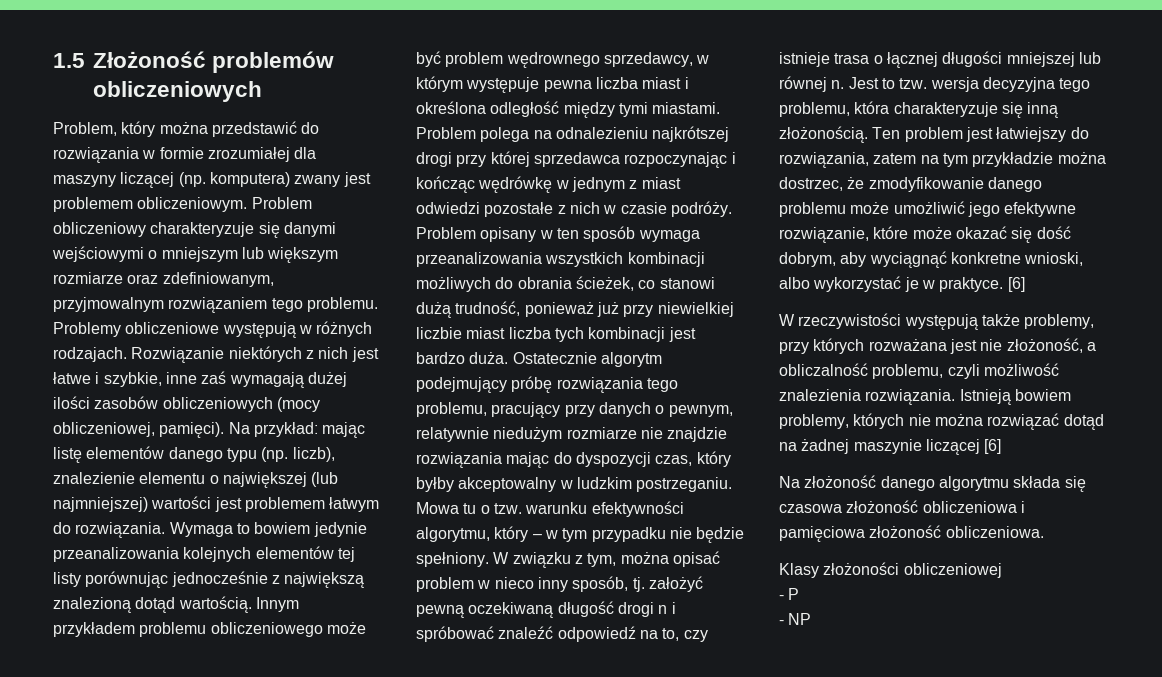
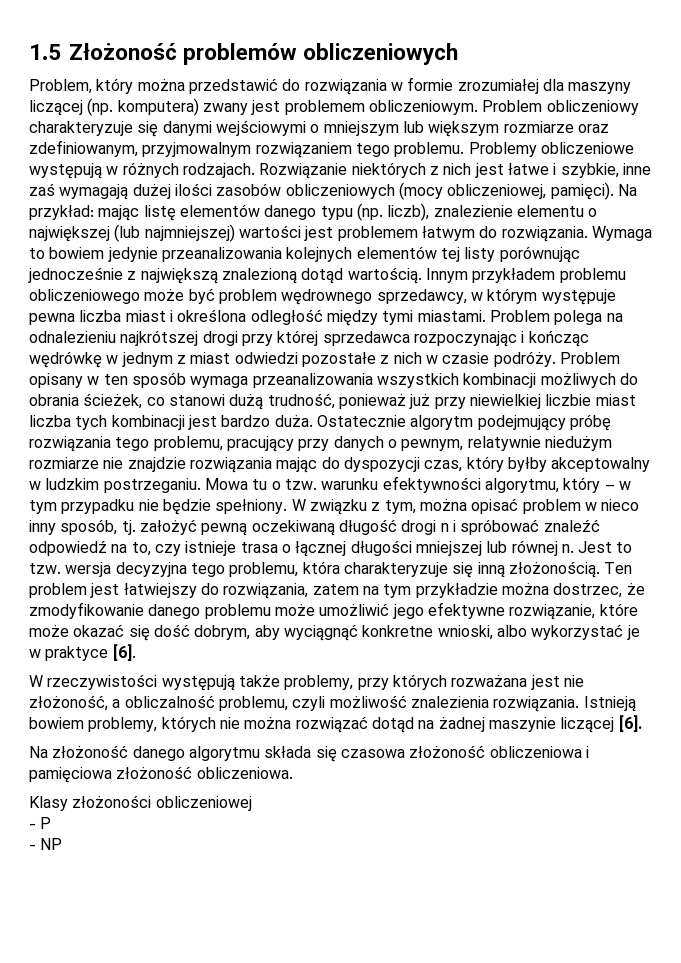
- Ten problem jest łatwiejszy do rozwiązania, zatem na tym przykładzie można dostrzec, że zmodyfikowanie danego problemu może umożliwić jego efektywne rozwiązanie, które może okazać się dość dobrym, aby wyciągnąć konkretne wnioski, albo wykorzystać je w praktyce. [6]
+ Ten problem jest łatwiejszy do rozwiązania, zatem na tym przykładzie można dostrzec, że zmodyfikowanie danego problemu może umożliwić jego efektywne rozwiązanie, które może okazać się dość dobrym, aby wyciągnąć konkretne wnioski, albo wykorzystać je w praktyce [6].
- Istnieją bowiem problemy, których nie można rozwiązać dotąd na żadnej maszynie liczącej [6]
+ Istnieją bowiem problemy, których nie można rozwiązać dotąd na żadnej maszynie liczącej [6].

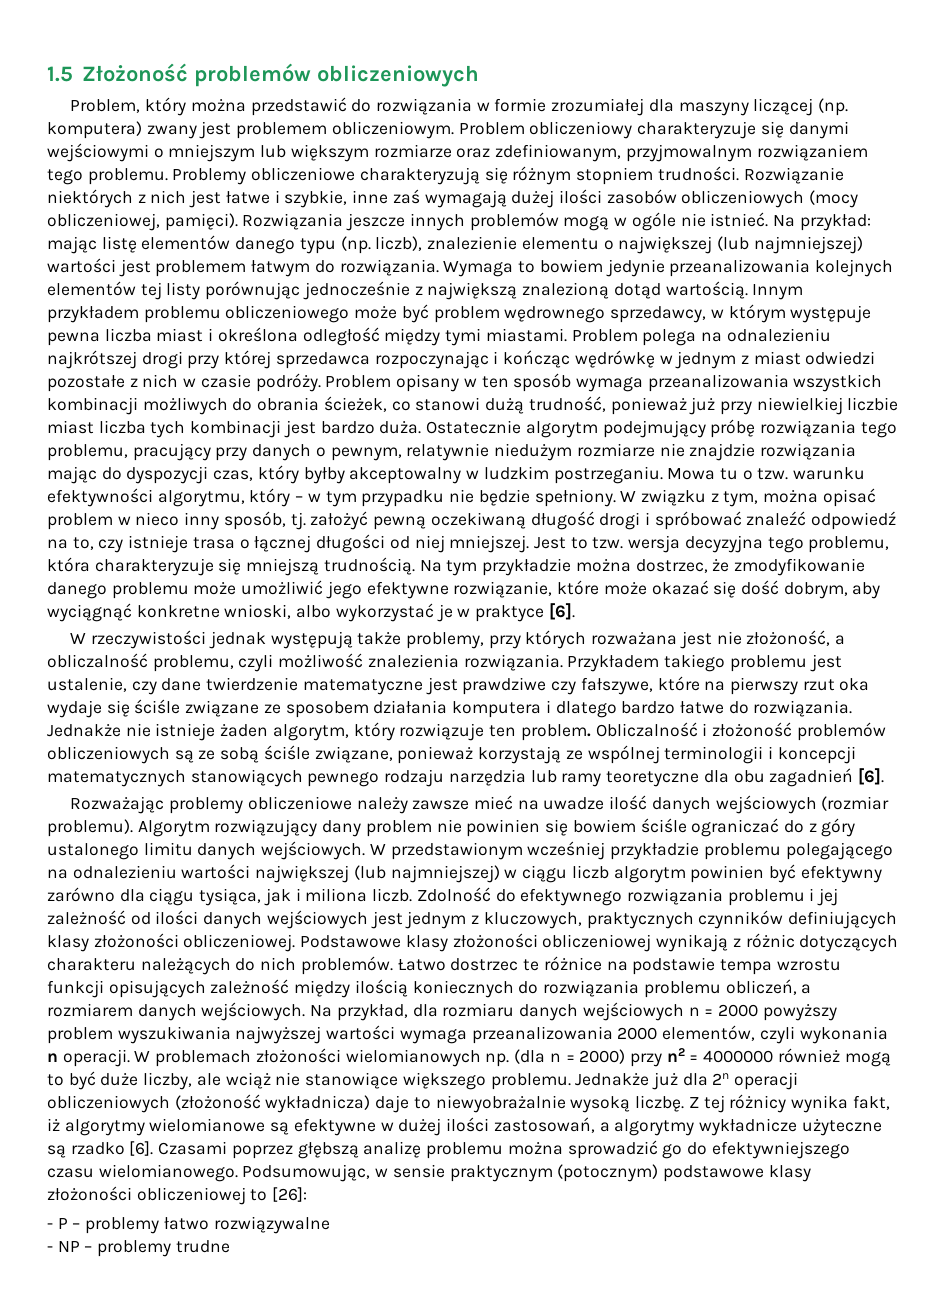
- Problemy obliczeniowe występują w różnych rodzajach.
+ Problemy obliczeniowe charakteryzują się różnym stopniem trudności.
+ Rozwiązania jeszcze innych problemów mogą w ogóle nie istnieć.
- W związku z tym, można opisać problem w nieco inny sposób, tj. założyć pewną oczekiwaną długość drogi n i spróbować znaleźć odpowiedź na to, czy istnieje trasa o łącznej długości mniejszej lub równej n.
+ W związku z tym, można opisać problem w nieco inny sposób, tj. założyć pewną oczekiwaną długość drogi i spróbować znaleźć odpowiedź na to, czy istnieje trasa o łącznej długości od niej mniejszej.
- Jest to tzw. wersja decyzyjna tego problemu, która charakteryzuje się inną złożonością. Ten problem jest łatwiejszy do rozwiązania, zatem na tym przykładzie można dostrzec, że zmodyfikowanie danego problemu może umożliwić jego efektywne rozwiązanie, które może okazać się dość dobrym, aby wyciągnąć konkretne wnioski, albo wykorzystać je w praktyce [6].
+ Jest to tzw. wersja decyzyjna tego problemu, która charakteryzuje się mniejszą trudnością. Na tym przykładzie można dostrzec, że zmodyfikowanie danego problemu może umożliwić jego efektywne rozwiązanie, które może okazać się dość dobrym, aby wyciągnąć konkretne wnioski, albo wykorzystać je w praktyce [6].
- W rzeczywistości występują także problemy, przy których rozważana jest nie złożoność, a obliczalność problemu, czyli możliwość znalezienia rozwiązania.
+ W rzeczywistości jednak występują także problemy, przy których rozważana jest nie złożoność, a obliczalność problemu, czyli możliwość znalezienia rozwiązania.
- Istnieją bowiem problemy, których nie można rozwiązać dotąd na żadnej maszynie liczącej [6].
- Na złożoność danego algorytmu składa się czasowa złożoność obliczeniowa i pamięciowa złożoność obliczeniowa.
- Klasy złożoności obliczeniowej
- - P
+ Przykładem takiego problemu jest ustalenie, czy dane twierdzenie matematyczne jest prawdziwe czy fałszywe, które na pierwszy rzut oka wydaje się ściśle związane ze sposobem działania komputera i dlatego bardzo łatwe do rozwiązania. Jednakże nie istnieje żaden algorytm, który rozwiązuje ten problem. Obliczalność i złożoność problemów obliczeniowych są ze sobą ściśle związane, ponieważ korzystają ze wspólnej terminologii i koncepcji matematycznych stanowiących pewnego rodzaju narzędzia lub ramy teoretyczne dla obu zagadnień [6].
+ Rozważając problemy obliczeniowe należy zawsze mieć na uwadze ilość danych wejściowych (rozmiar problemu). Algorytm rozwiązujący dany problem nie powinien się bowiem ściśle ograniczać do z góry ustalonego limitu danych wejściowych. W przedstawionym wcześniej przykładzie problemu polegającego na odnalezieniu wartości największej (lub najmniejszej) w ciągu liczb algorytm powinien być efektywny zarówno dla ciągu tysiąca, jak i miliona liczb. Zdolność do efektywnego rozwiązania problemu i jej zależność od ilości danych wejściowych jest jednym z kluczowych, praktycznych czynników definiujących klasy złożoności obliczeniowej. Podstawowe klasy złożoności obliczeniowej wynikają z różnic dotyczących charakteru należących do nich problemów. Łatwo dostrzec te różnice na podstawie tempa wzrostu funkcji opisujących zależność między ilością koniecznych do rozwiązania problemu obliczeń, a rozmiarem danych wejściowych. Na przykład, dla rozmiaru danych wejściowych n = 2000 powyższy problem wyszukiwania najwyższej wartości wymaga przeanalizowania 2000 elementów, czyli wykonania n operacji. W problemach złożoności wielomianowych np. (dla n = 2000) przy n2 = 4000000 również mogą to być duże liczby, ale wciąż nie stanowiące większego problemu. Jednakże już dla 2n operacji obliczeniowych (złożoność wykładnicza) daje to niewyobrażalnie wysoką liczbę. Z tej różnicy wynika fakt, iż algorytmy wielomianowe są efektywne w dużej ilości zastosowań, a algorytmy wykładnicze użyteczne są rzadko [6]. Czasami poprzez głębszą analizę problemu można sprowadzić go do efektywniejszego czasu wielomianowego. Podsumowując, w sensie praktycznym (potocznym) podstawowe klasy złożoności obliczeniowej to [26]:
+ - P – problemy łatwo rozwiązywalne
- - NP
+ - NP – problemy trudne

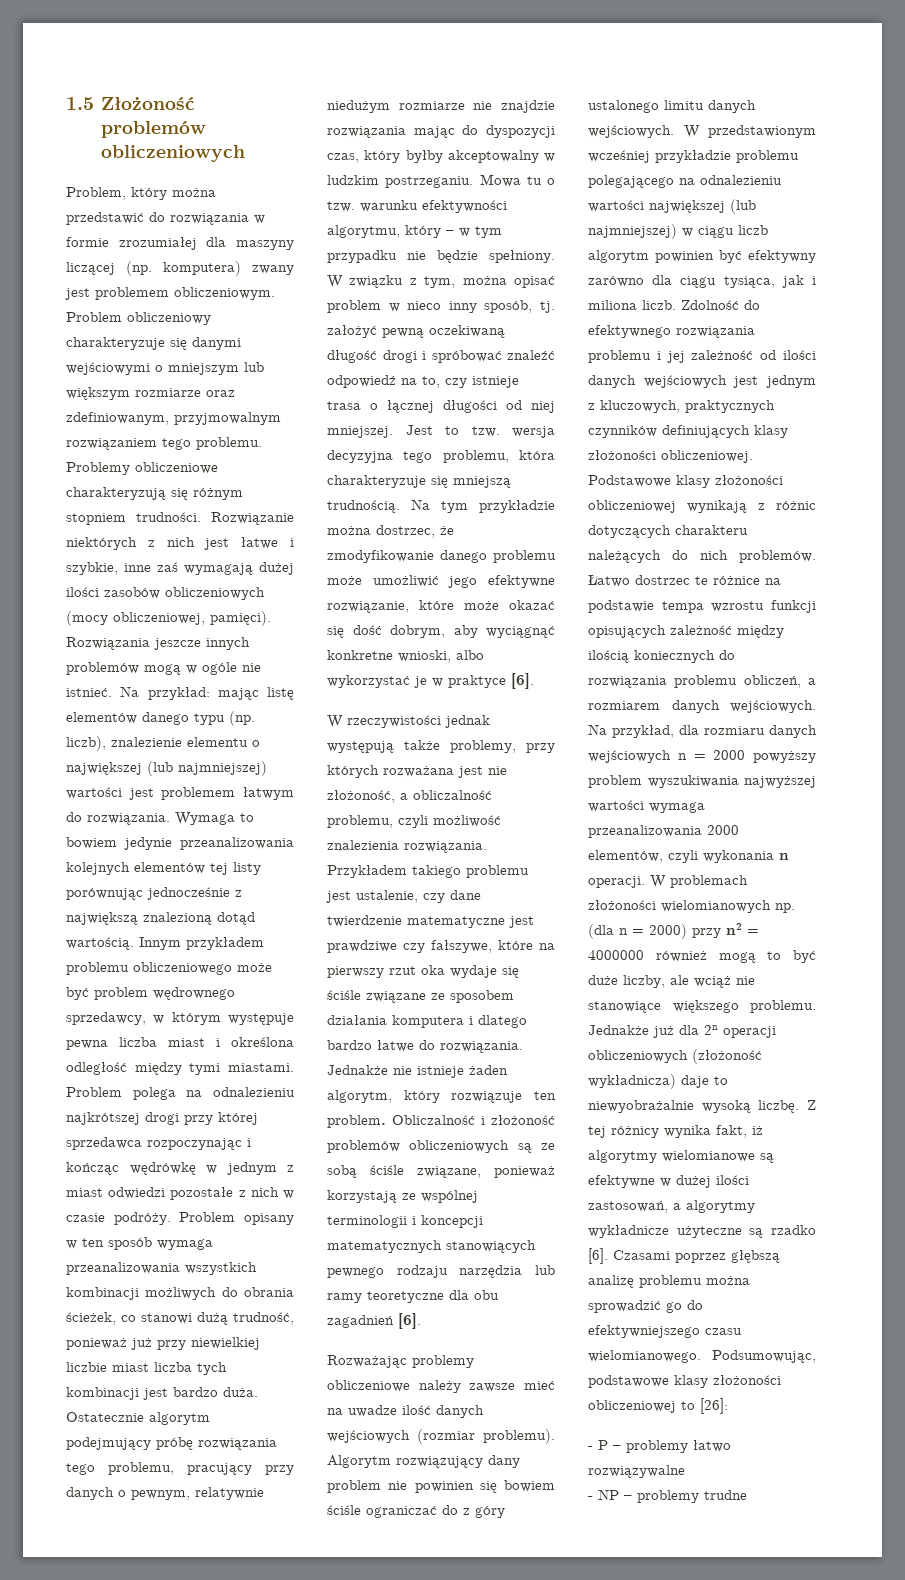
- Podsumowując, w sensie praktycznym (potocznym) podstawowe klasy złożoności obliczeniowej to [26]:
+ Podsumowując, podstawowe klasy złożoności obliczeniowej to [26]:

